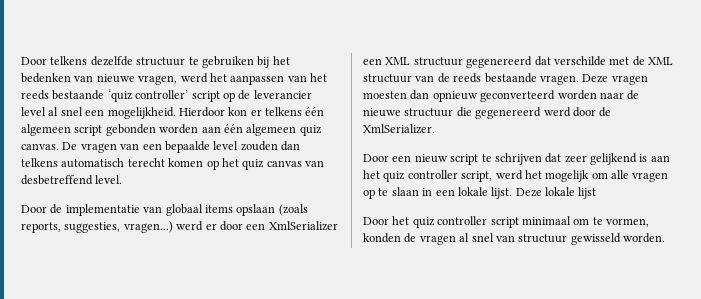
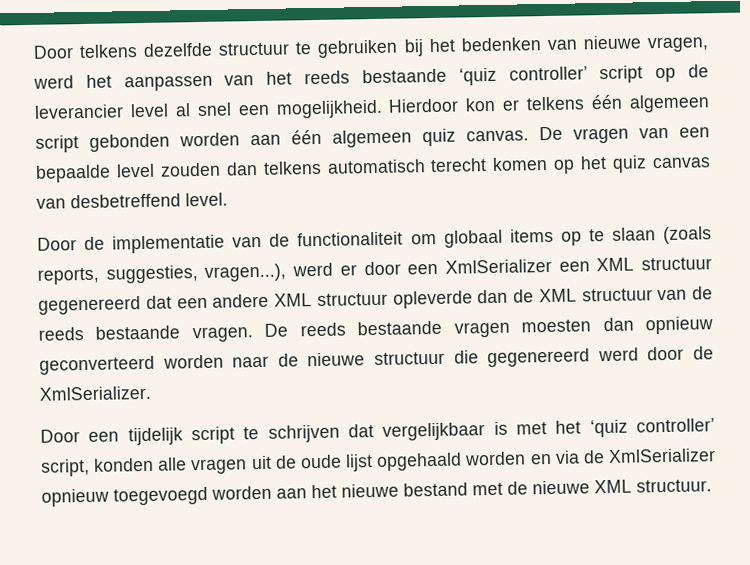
- Door de implementatie van globaal items opslaan (zoals reports, suggesties, vragen...) werd er door een XmlSerializer een XML structuur gegenereerd dat verschilde met de XML structuur van de reeds bestaande vragen.
+ Door de implementatie van de functionaliteit om globaal items op te slaan (zoals reports, suggesties, vragen...), werd er door een XmlSerializer een XML structuur gegenereerd dat een andere XML structuur opleverde dan de XML structuur van de reeds bestaande vragen.
- Deze vragen moesten dan opnieuw geconverteerd worden naar de nieuwe structuur die gegenereerd werd door de XmlSerializer.
+ De reeds bestaande vragen moesten dan opnieuw geconverteerd worden naar de nieuwe structuur die gegenereerd werd door de XmlSerializer.
- Door een nieuw script te schrijven dat zeer gelijkend is aan het quiz controller script, werd het mogelijk om alle vragen op te slaan in een lokale lijst. Deze lokale lijst
- Door het quiz controller script minimaal om te vormen, konden de vragen al snel van structuur gewisseld worden.
+ Door een tijdelijk script te schrijven dat vergelijkbaar is met het ‘quiz controller’ script, konden alle vragen uit de oude lijst opgehaald worden en via de XmlSerializer opnieuw toegevoegd worden aan het nieuwe bestand met de nieuwe XML structuur.

